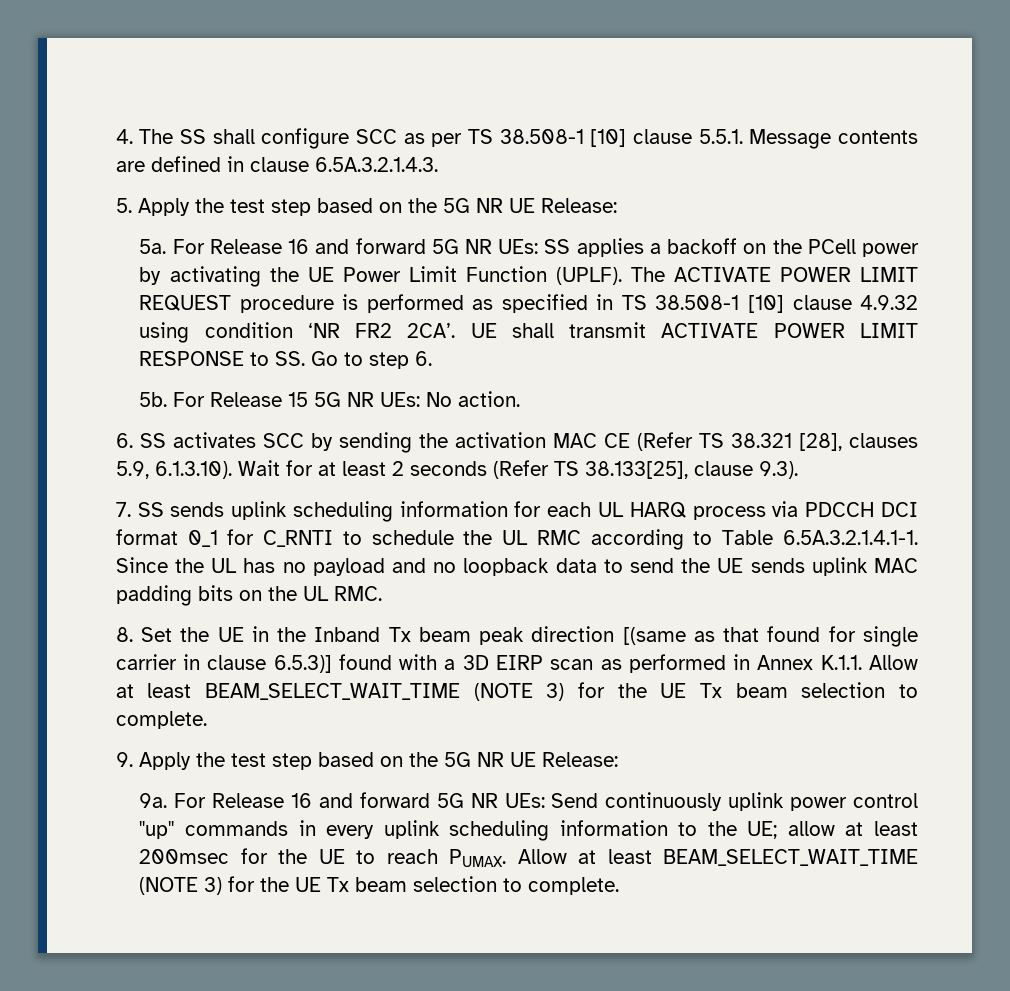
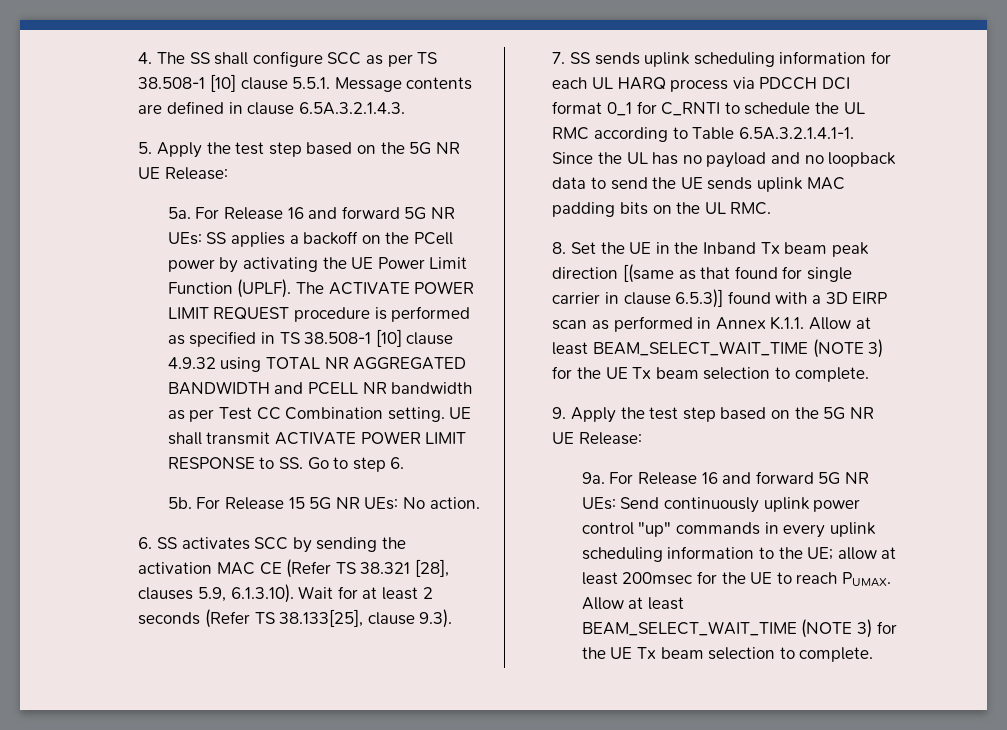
- The ACTIVATE POWER LIMIT REQUEST procedure is performed as specified in TS 38.508-1 [10] clause 4.9.32 using condition ‘NR FR2 2CA’.
+ The ACTIVATE POWER LIMIT REQUEST procedure is performed as specified in TS 38.508-1 [10] clause 4.9.32 using TOTAL NR AGGREGATED BANDWIDTH and PCELL NR bandwidth as per Test CC Combination setting.

